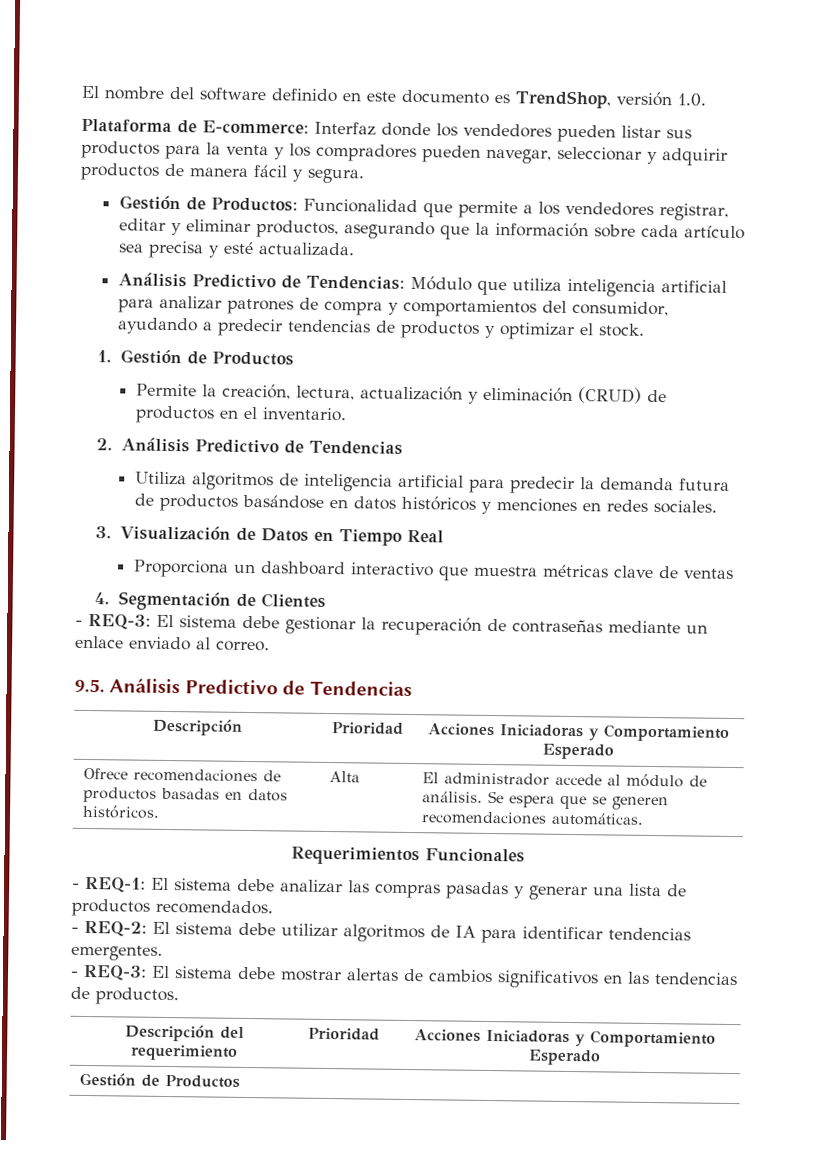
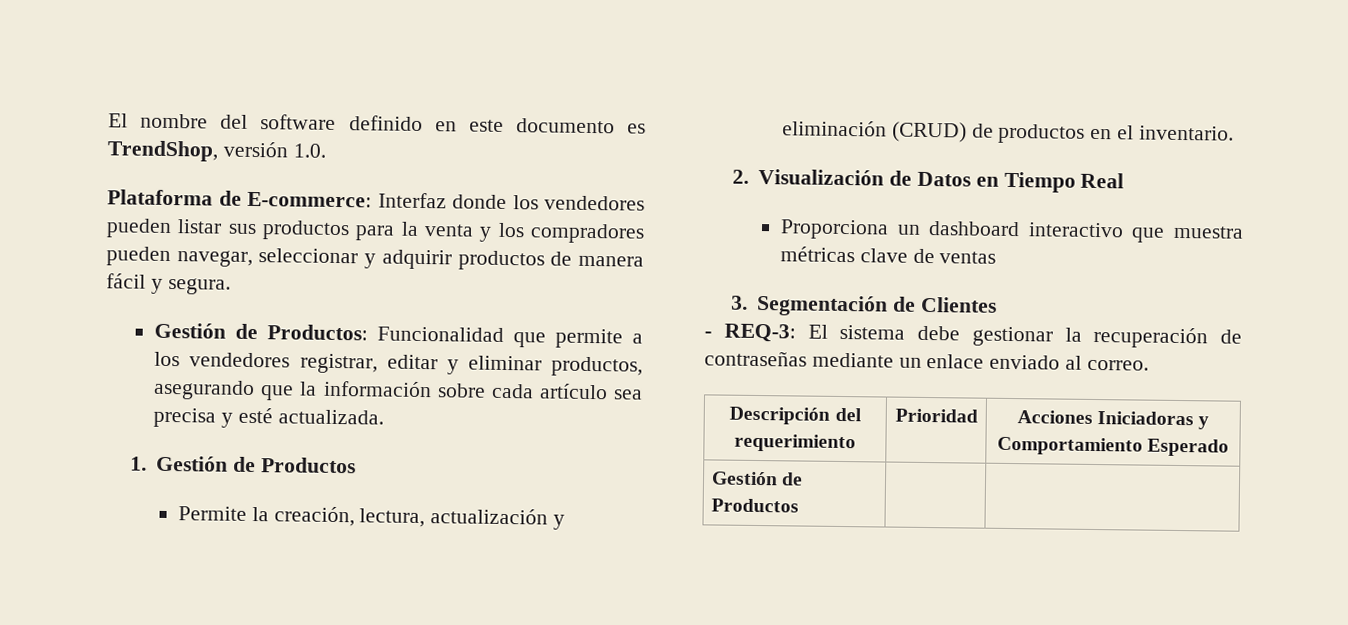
- Análisis Predictivo de Tendencias: Módulo que utiliza inteligencia artificial para analizar patrones de compra y comportamientos del consumidor, ayudando a predecir tendencias de productos y optimizar el stock.
- 2. Análisis Predictivo de Tendencias
- Utiliza algoritmos de inteligencia artificial para predecir la demanda futura de productos basándose en datos históricos y menciones en redes sociales.
- 3. Visualización de Datos en Tiempo Real
+ 2. Visualización de Datos en Tiempo Real
- 4. Segmentación de Clientes
+ 3. Segmentación de Clientes
- 9.5. Análisis Predictivo de Tendencias
- Descripción | Prioridad | Acciones Iniciadoras y Comportamiento Esperado
- Ofrece recomendaciones de productos basadas en datos históricos. | Alta | El administrador accede al módulo de análisis. Se espera que se generen recomendaciones automáticas.
- Requerimientos Funcionales
- - REQ-1: El sistema debe analizar las compras pasadas y generar una lista de productos recomendados.
- - REQ-2: El sistema debe utilizar algoritmos de IA para identificar tendencias emergentes.
- - REQ-3: El sistema debe mostrar alertas de cambios significativos en las tendencias de productos.

